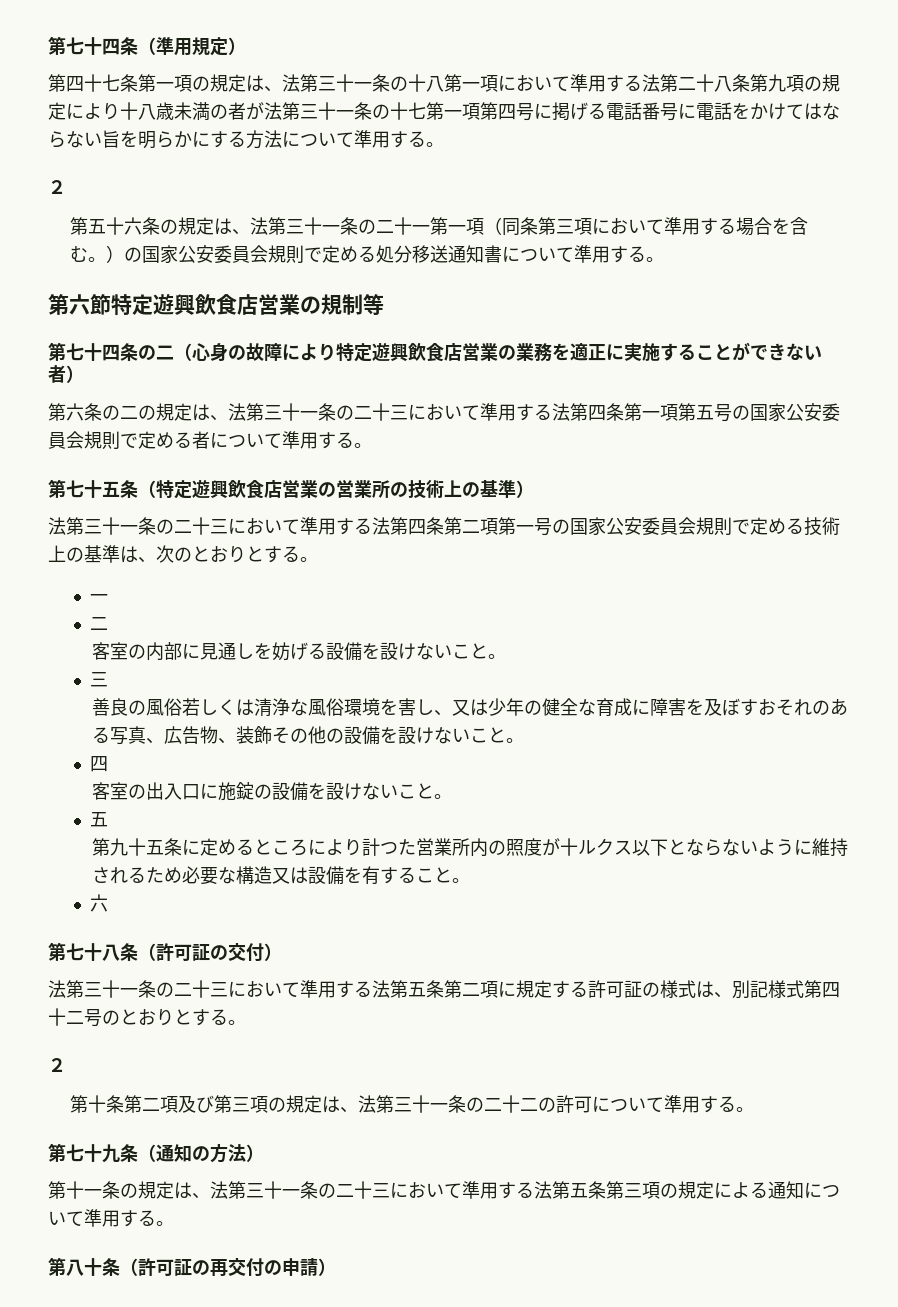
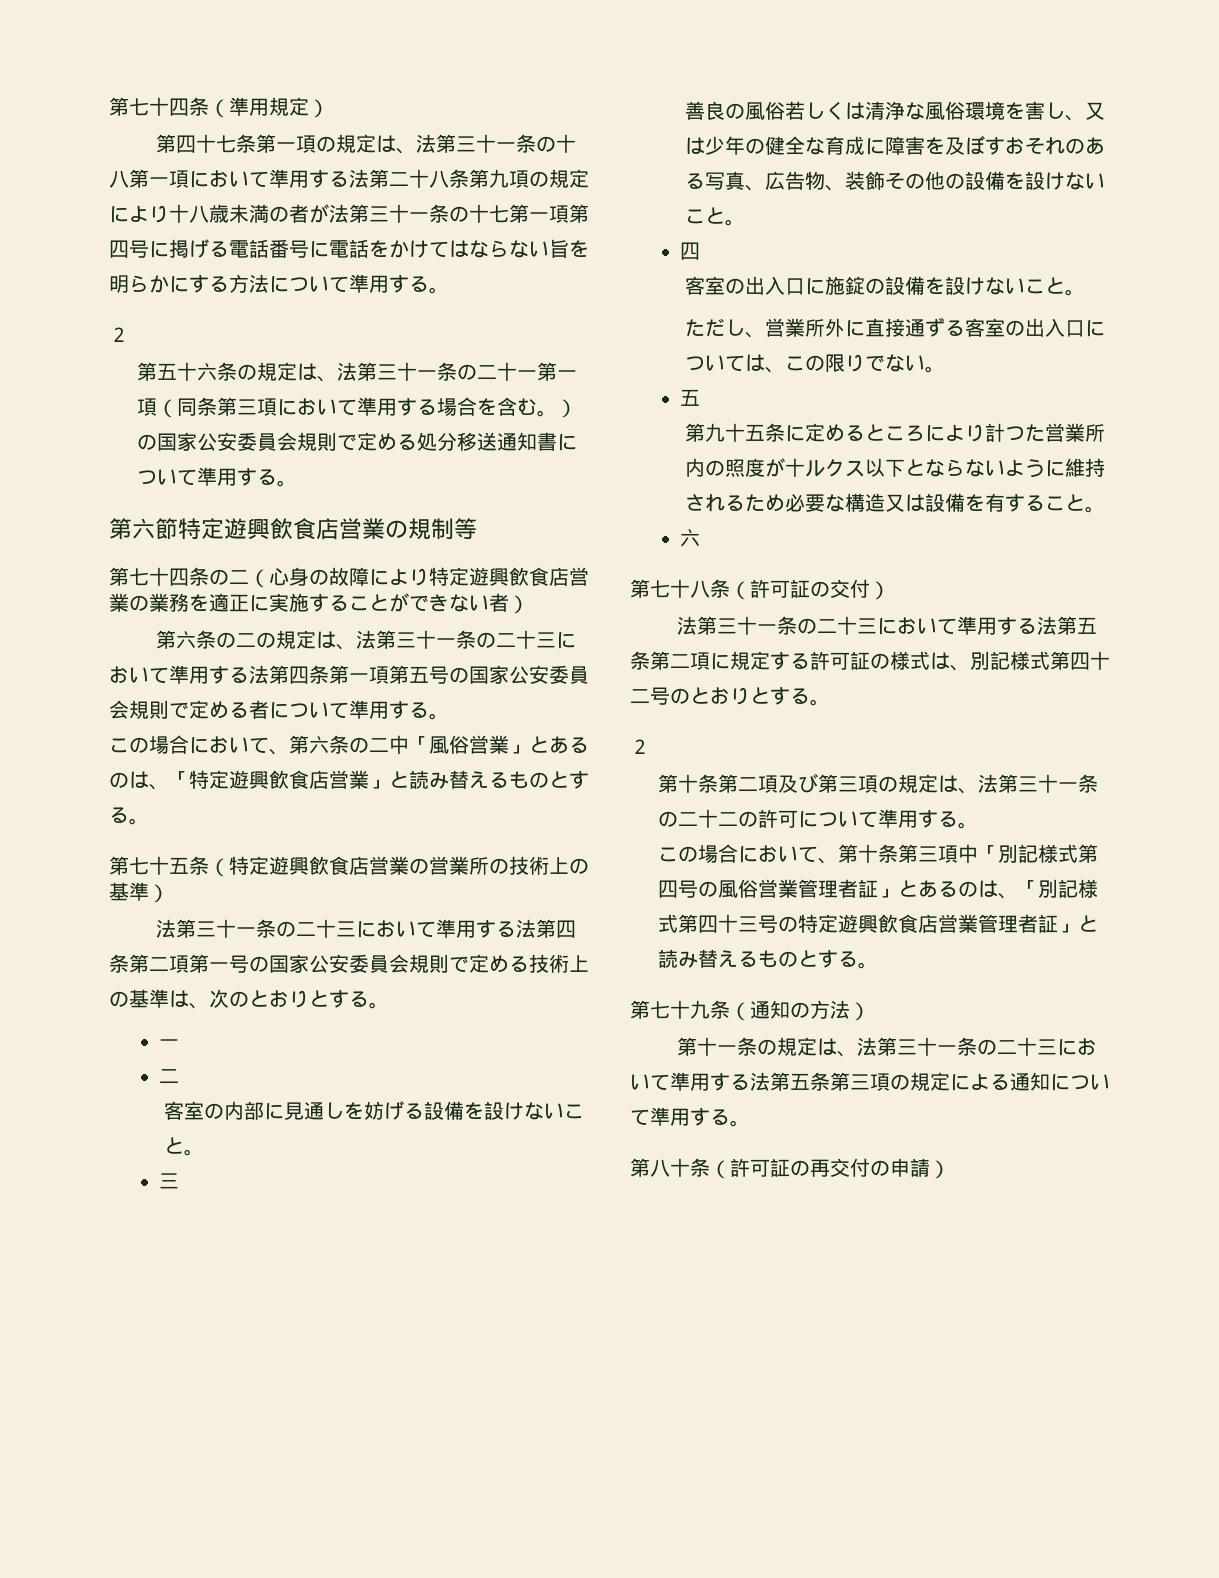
+ この場合において、第六条の二中「風俗営業」とあるのは、「特定遊興飲食店営業」と読み替えるものとする。
+ ただし、営業所外に直接通ずる客室の出入口については、この限りでない。
+ この場合において、第十条第三項中「別記様式第四号の風俗営業管理者証」とあるのは、「別記様式第四十三号の特定遊興飲食店営業管理者証」と読み替えるものとする。

